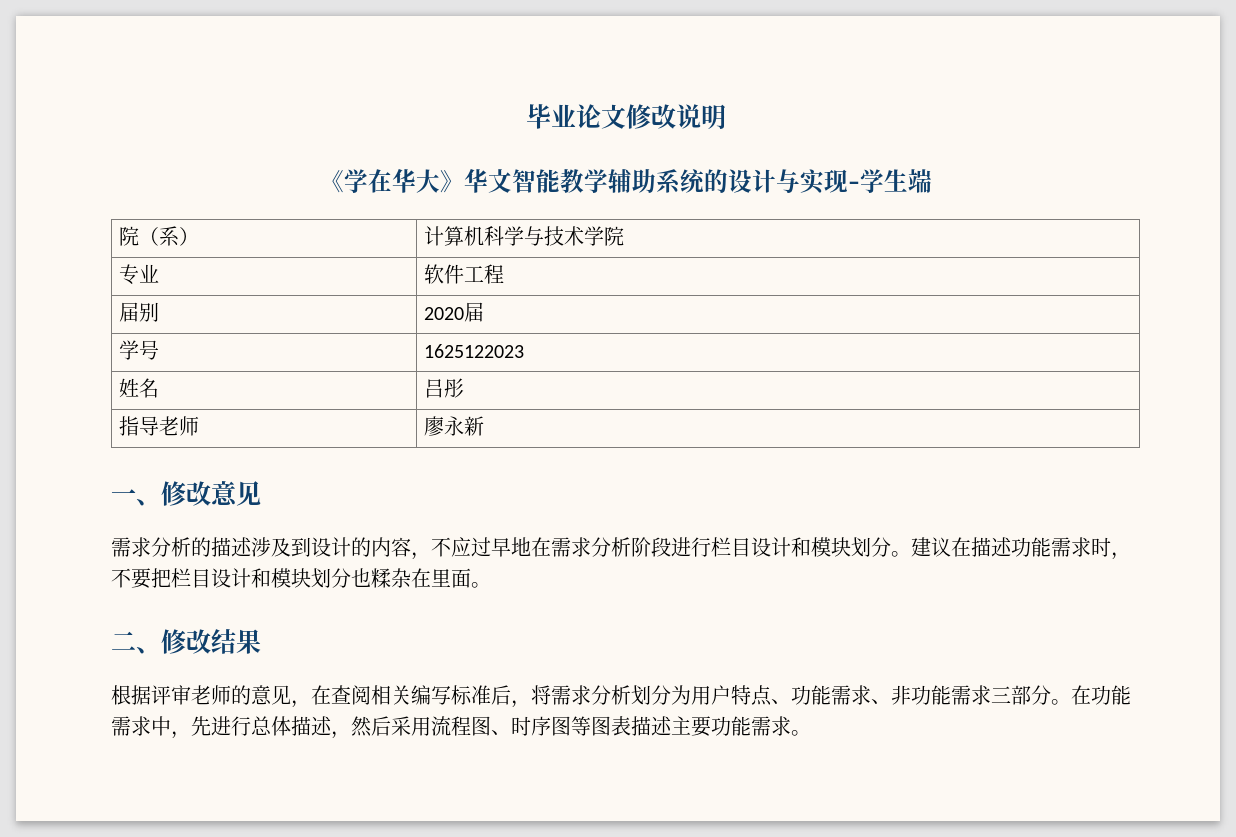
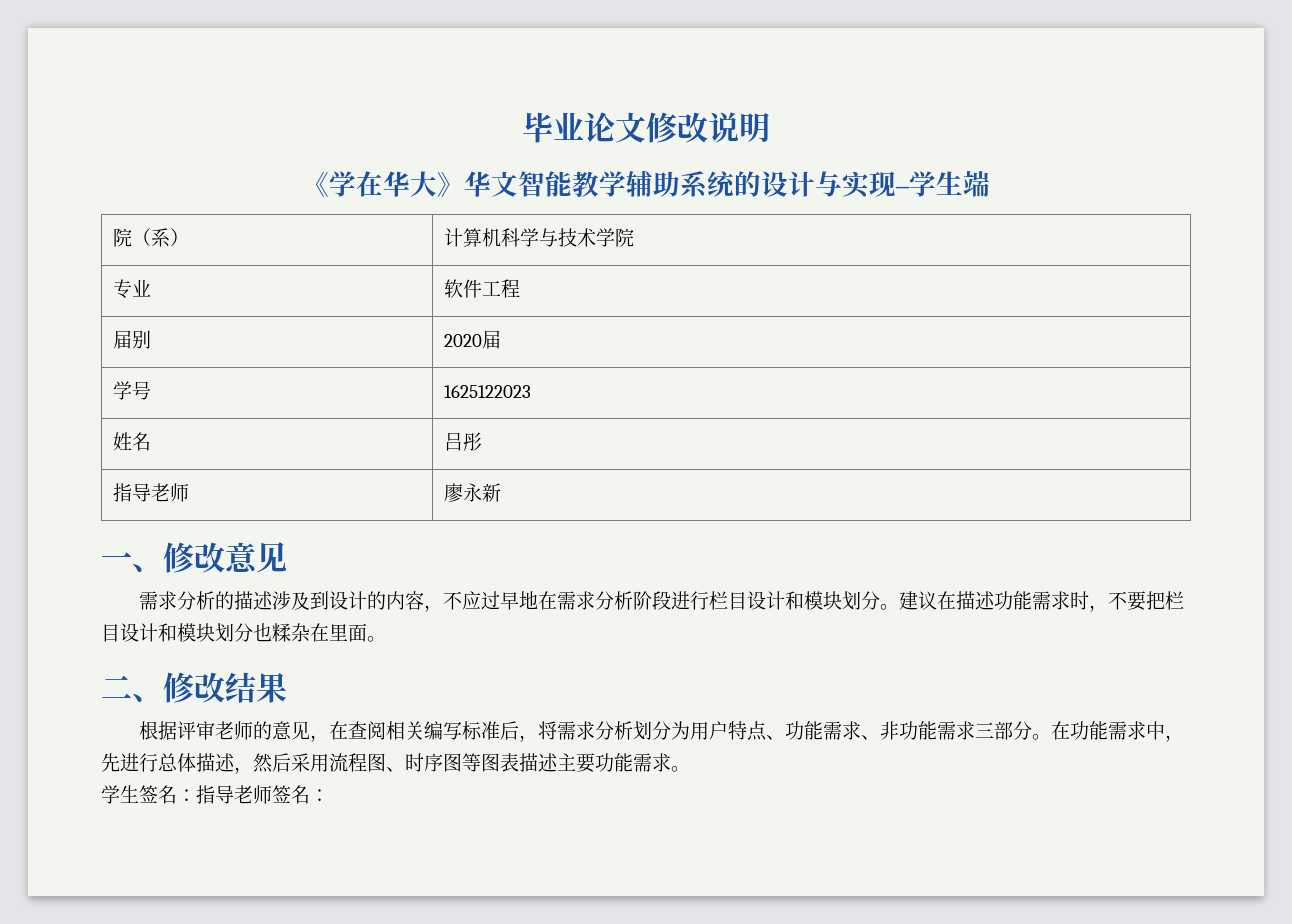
+ 学生签名：指导老师签名：

